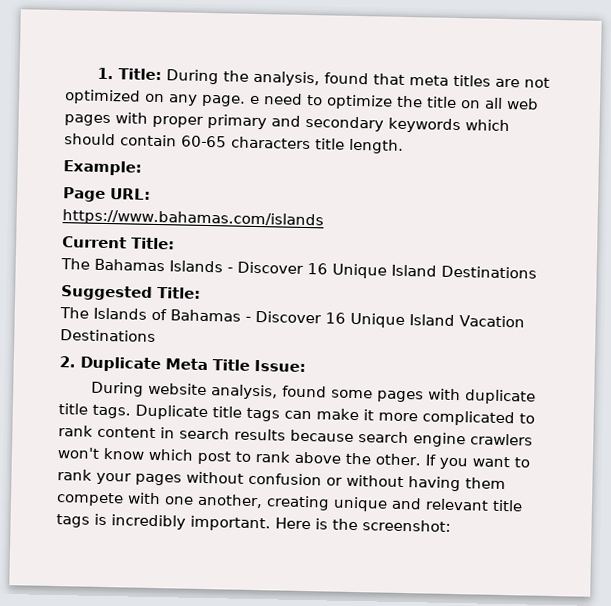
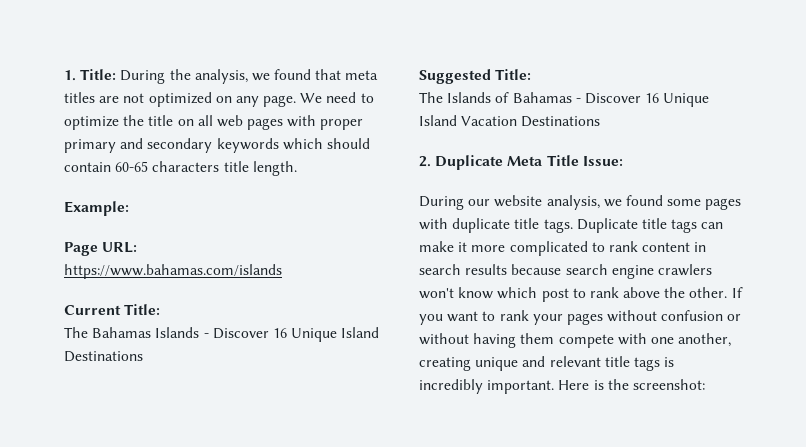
- 1. Title: During the analysis, found that meta titles are not optimized on any page. e need to optimize the title on all web pages with proper primary and secondary keywords which should contain 60-65 characters title length.
+ 1. Title: During the analysis, we found that meta titles are not optimized on any page. We need to optimize the title on all web pages with proper primary and secondary keywords which should contain 60-65 characters title length.
- During website analysis, found some pages with duplicate title tags.
+ During our website analysis, we found some pages with duplicate title tags.

